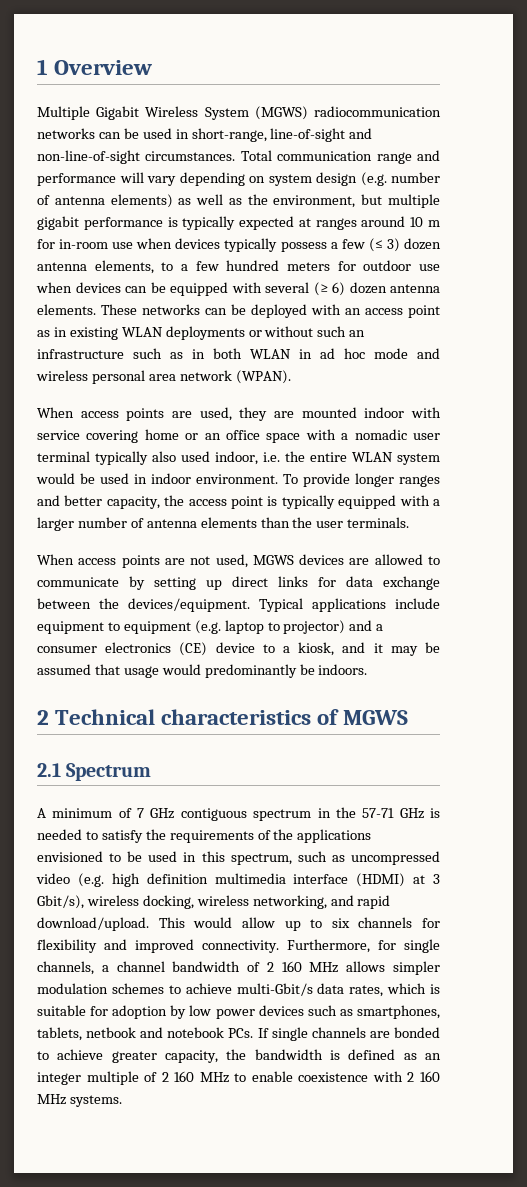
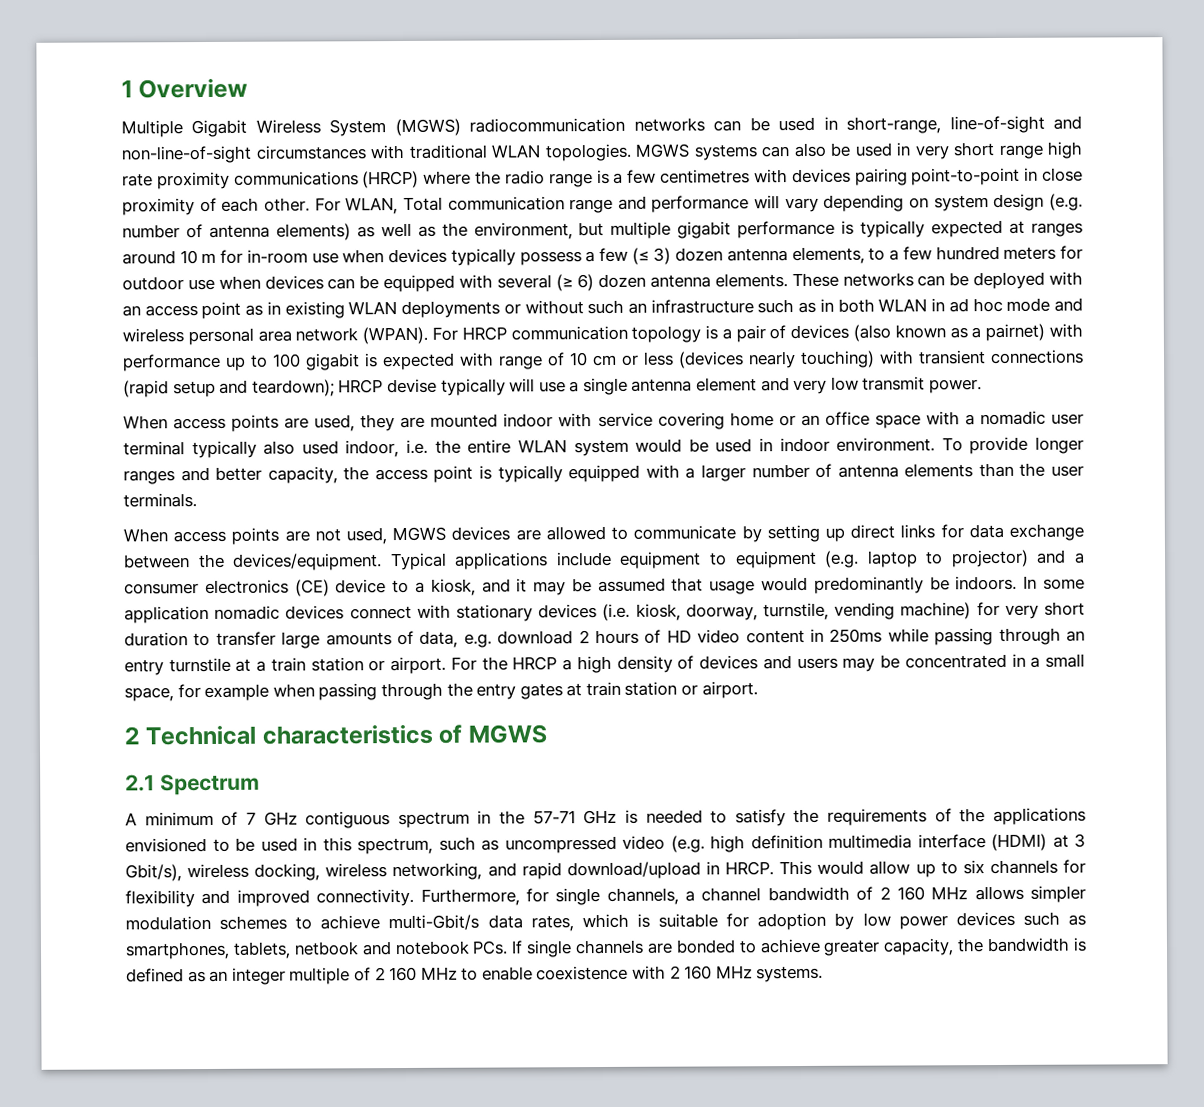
- Multiple Gigabit Wireless System (MGWS) radiocommunication networks can be used in short-range, line-of-sight and non-line-of-sight circumstances. Total communication range and performance will vary depending on system design (e.g. number of antenna elements) as well as the environment, but multiple gigabit performance is typically expected at ranges around 10 m for in-room use when devices typically possess a few (≤ 3) dozen antenna elements, to a few hundred meters for outdoor use when devices can be equipped with several (≥ 6) dozen antenna elements.
+ Multiple Gigabit Wireless System (MGWS) radiocommunication networks can be used in short-range, line-of-sight and non-line-of-sight circumstances with traditional WLAN topologies. MGWS systems can also be used in very short range high rate proximity communications (HRCP) where the radio range is a few centimetres with devices pairing point-to-point in close proximity of each other. For WLAN, Total communication range and performance will vary depending on system design (e.g. number of antenna elements) as well as the environment, but multiple gigabit performance is typically expected at ranges around 10 m for in-room use when devices typically possess a few (≤ 3) dozen antenna elements, to a few hundred meters for outdoor use when devices can be equipped with several (≥ 6) dozen antenna elements.
+ For HRCP communication topology is a pair of devices (also known as a pairnet) with performance up to 100 gigabit is expected with range of 10 cm or less (devices nearly touching) with transient connections (rapid setup and teardown); HRCP devise typically will use a single antenna element and very low transmit power.
+ In some application nomadic devices connect with stationary devices (i.e. kiosk, doorway, turnstile, vending machine) for very short duration to transfer large amounts of data, e.g. download 2 hours of HD video content in 250ms while passing through an entry turnstile at a train station or airport. For the HRCP a high density of devices and users may be concentrated in a small space, for example when passing through the entry gates at train station or airport.
- A minimum of 7 GHz contiguous spectrum in the 57-71 GHz is needed to satisfy the requirements of the applications envisioned to be used in this spectrum, such as uncompressed video (e.g. high definition multimedia interface (HDMI) at 3 Gbit/s), wireless docking, wireless networking, and rapid download/upload.
+ A minimum of 7 GHz contiguous spectrum in the 57-71 GHz is needed to satisfy the requirements of the applications envisioned to be used in this spectrum, such as uncompressed video (e.g. high definition multimedia interface (HDMI) at 3 Gbit/s), wireless docking, wireless networking, and rapid download/upload in HRCP.

